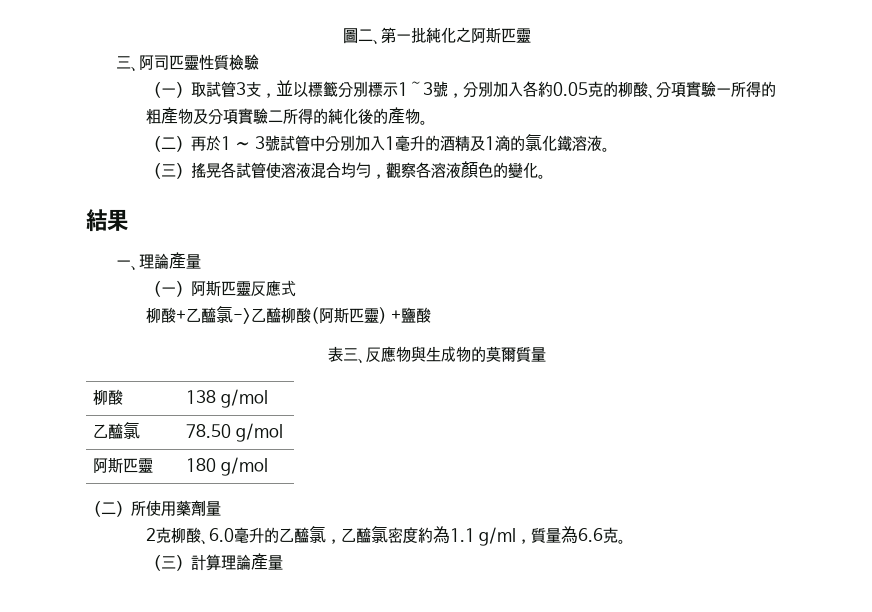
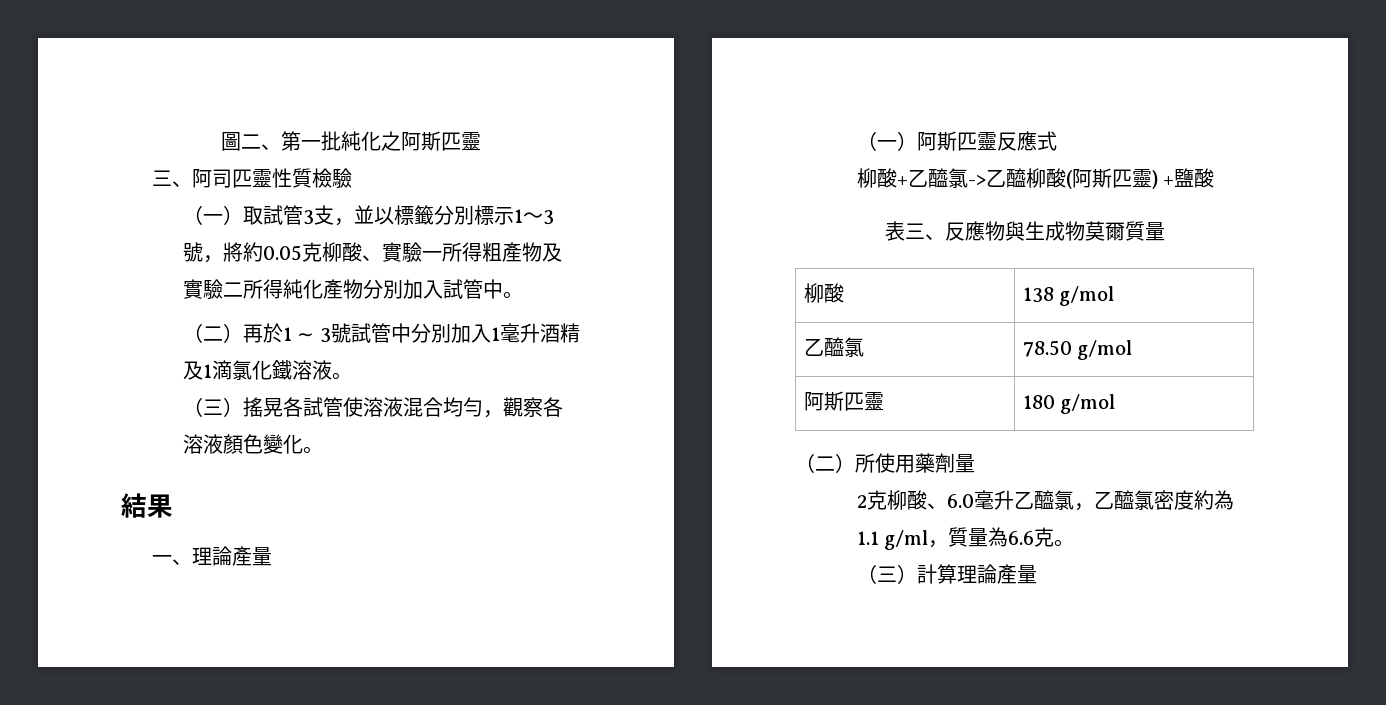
- （一）取試管3支，並以標籤分別標示1～3號，分別加入各約0.05克的柳酸、分項實驗一所得的粗產物及分項實驗二所得的純化後的產物。
+ （一）取試管3支，並以標籤分別標示1～3號，將約0.05克柳酸、實驗一所得粗產物及實驗二所得純化產物分別加入試管中。
- （二）再於1 ∼ 3號試管中分別加入1毫升的酒精及1滴的氯化鐵溶液。
+ （二）再於1 ∼ 3號試管中分別加入1毫升酒精及1滴氯化鐵溶液。
- （三）搖晃各試管使溶液混合均勻，觀察各溶液顏色的變化。
+ （三）搖晃各試管使溶液混合均勻，觀察各溶液顏色變化。
- 表三、反應物與生成物的莫爾質量
+ 表三、反應物與生成物莫爾質量
- 2克柳酸、6.0毫升的乙醯氯，乙醯氯密度約為1.1 g/ml，質量為6.6克。
+ 2克柳酸、6.0毫升乙醯氯，乙醯氯密度約為1.1 g/ml，質量為6.6克。

